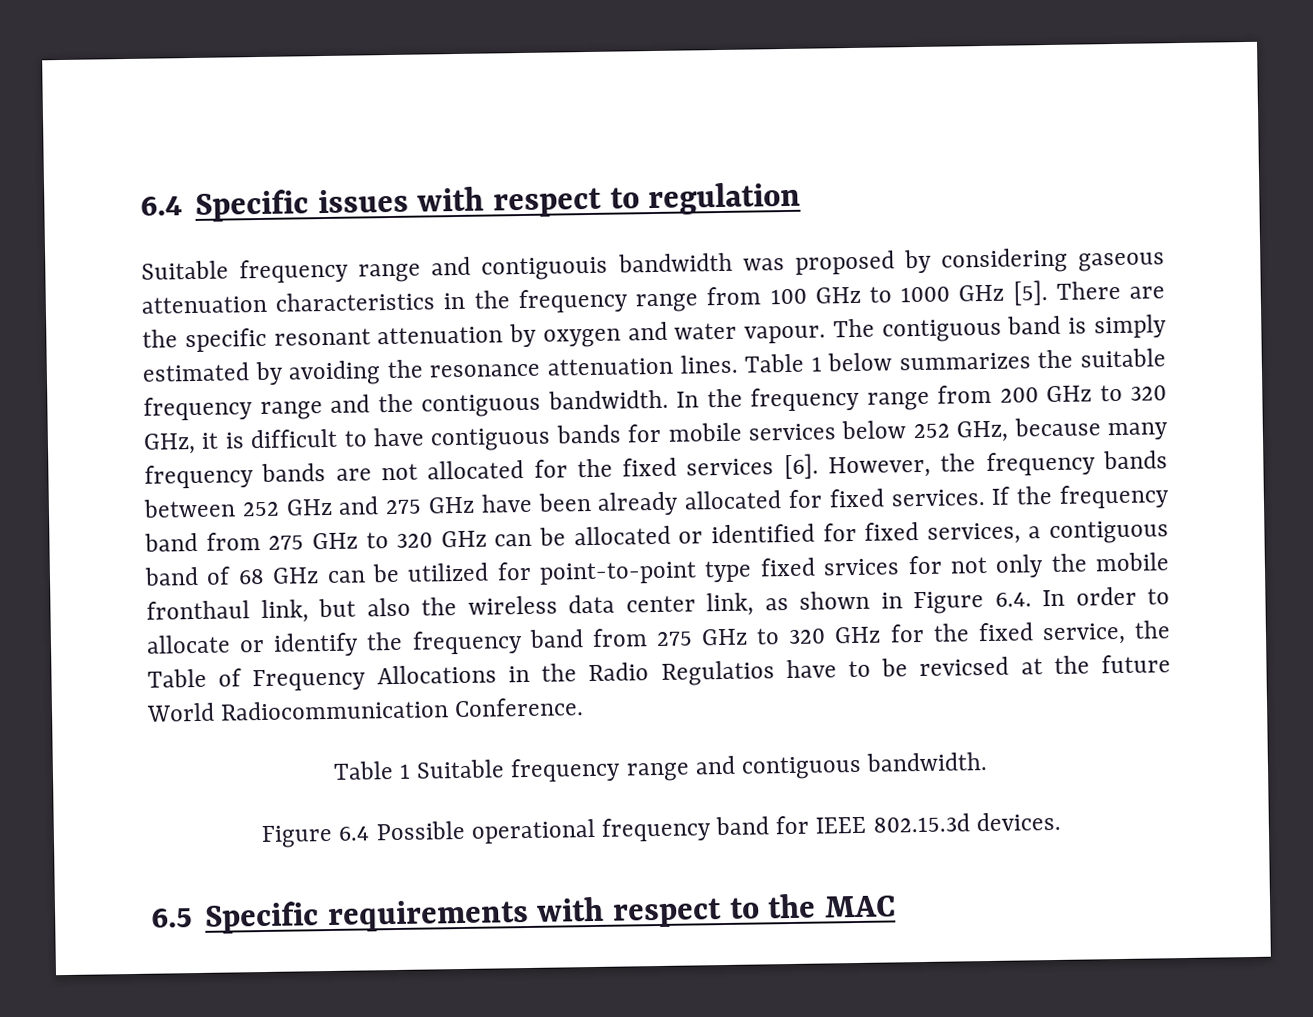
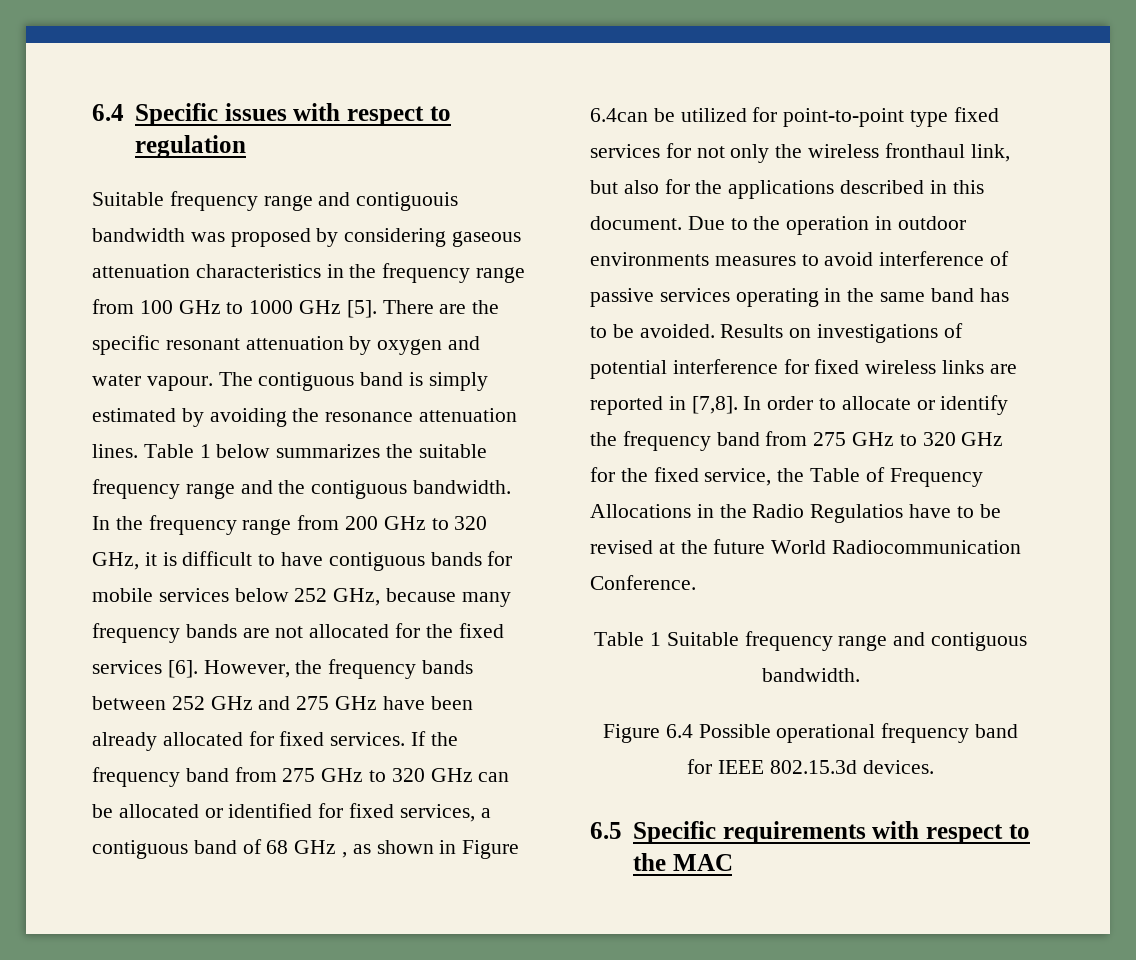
- If the frequency band from 275 GHz to 320 GHz can be allocated or identified for fixed services, a contiguous band of 68 GHz can be utilized for point-to-point type fixed srvices for not only the mobile fronthaul link, but also the wireless data center link, as shown in Figure 6.4. In order to allocate or identify the frequency band from 275 GHz to 320 GHz for the fixed service, the Table of Frequency Allocations in the Radio Regulatios have to be revicsed at the future World Radiocommunication Conference.
+ If the frequency band from 275 GHz to 320 GHz can be allocated or identified for fixed services, a contiguous band of 68 GHz , as shown in Figure 6.4can be utilized for point-to-point type fixed services for not only the wireless fronthaul link, but also for the applications described in this document. Due to the operation in outdoor environments measures to avoid interference of passive services operating in the same band has to be avoided. Results on investigations of potential interference for fixed wireless links are reported in [7,8]. In order to allocate or identify the frequency band from 275 GHz to 320 GHz for the fixed service, the Table of Frequency Allocations in the Radio Regulatios have to be revised at the future World Radiocommunication Conference.

